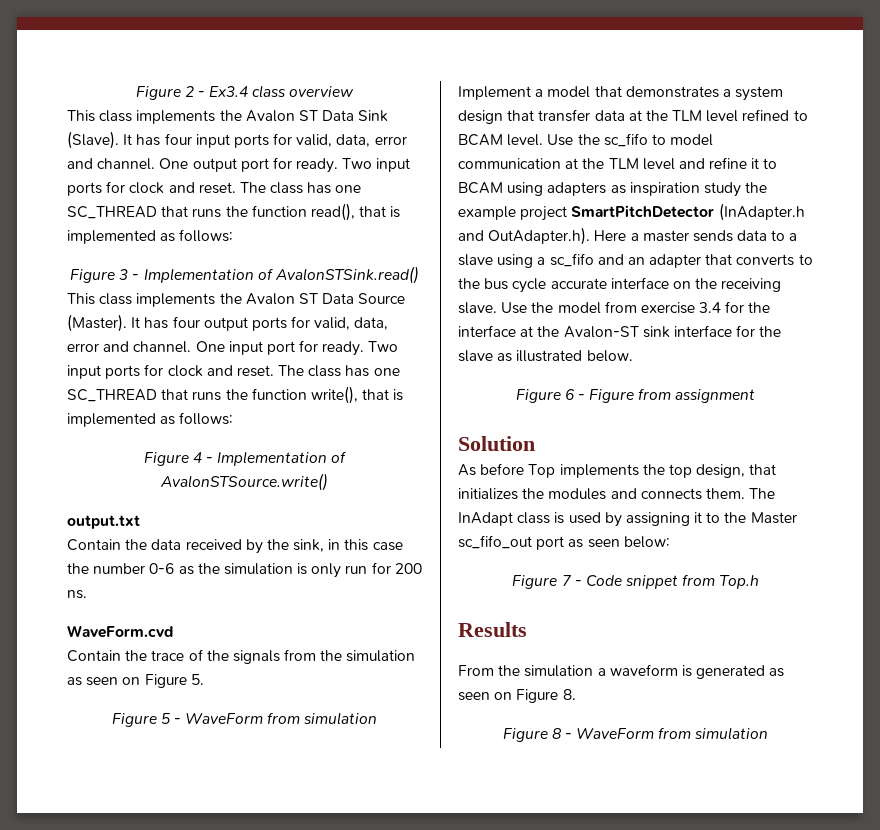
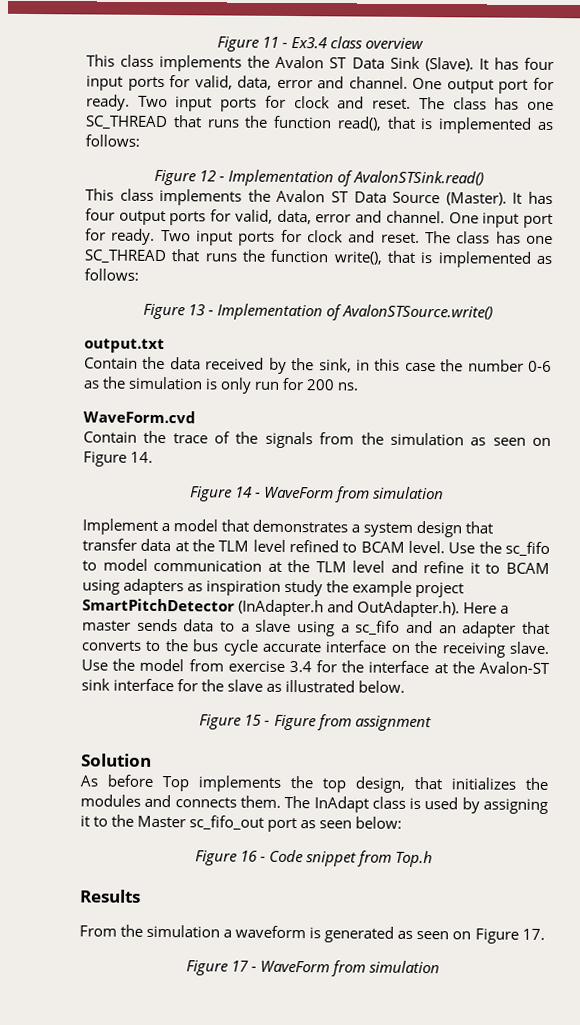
- Figure 2 - Ex3.4 class overview
+ Figure 11 - Ex3.4 class overview
- Figure 3 - Implementation of AvalonSTSink.read()
+ Figure 12 - Implementation of AvalonSTSink.read()
- Figure 4 - Implementation of AvalonSTSource.write()
+ Figure 13 - Implementation of AvalonSTSource.write()
- Contain the trace of the signals from the simulation as seen on Figure 5.
- Figure 5 - WaveForm from simulation
+ Contain the trace of the signals from the simulation as seen on Figure 14.
+ Figure 14 - WaveForm from simulation
- Figure 6 - Figure from assignment
+ Figure 15 - Figure from assignment
- Figure 7 - Code snippet from Top.h
+ Figure 16 - Code snippet from Top.h
- From the simulation a waveform is generated as seen on Figure 8.
- Figure 8 - WaveForm from simulation
+ From the simulation a waveform is generated as seen on Figure 17.
+ Figure 17 - WaveForm from simulation

